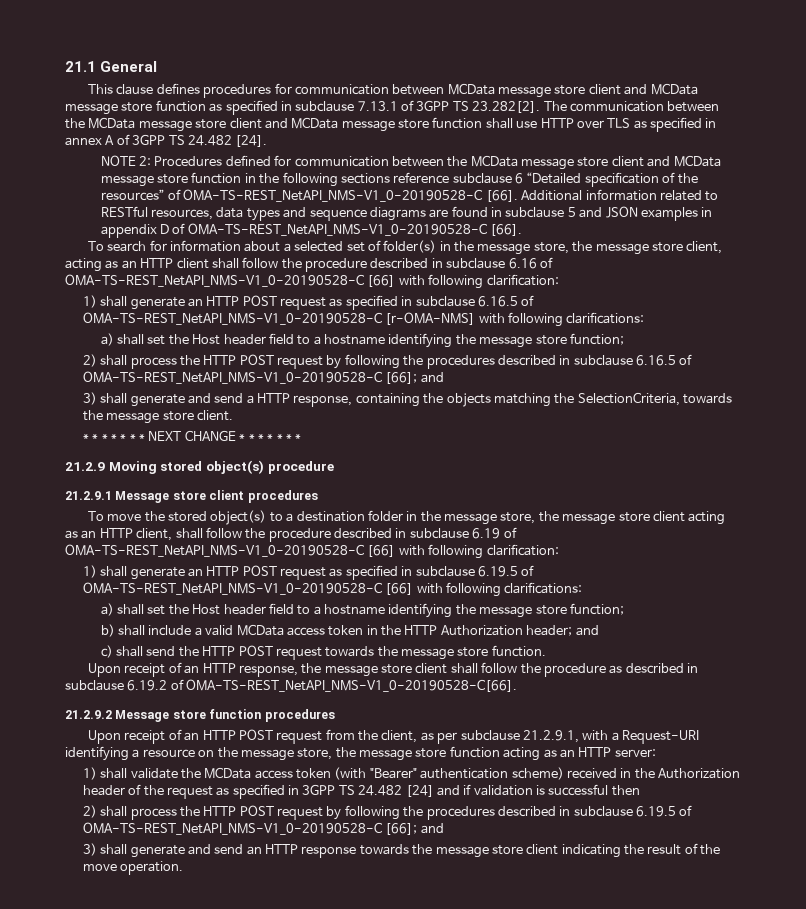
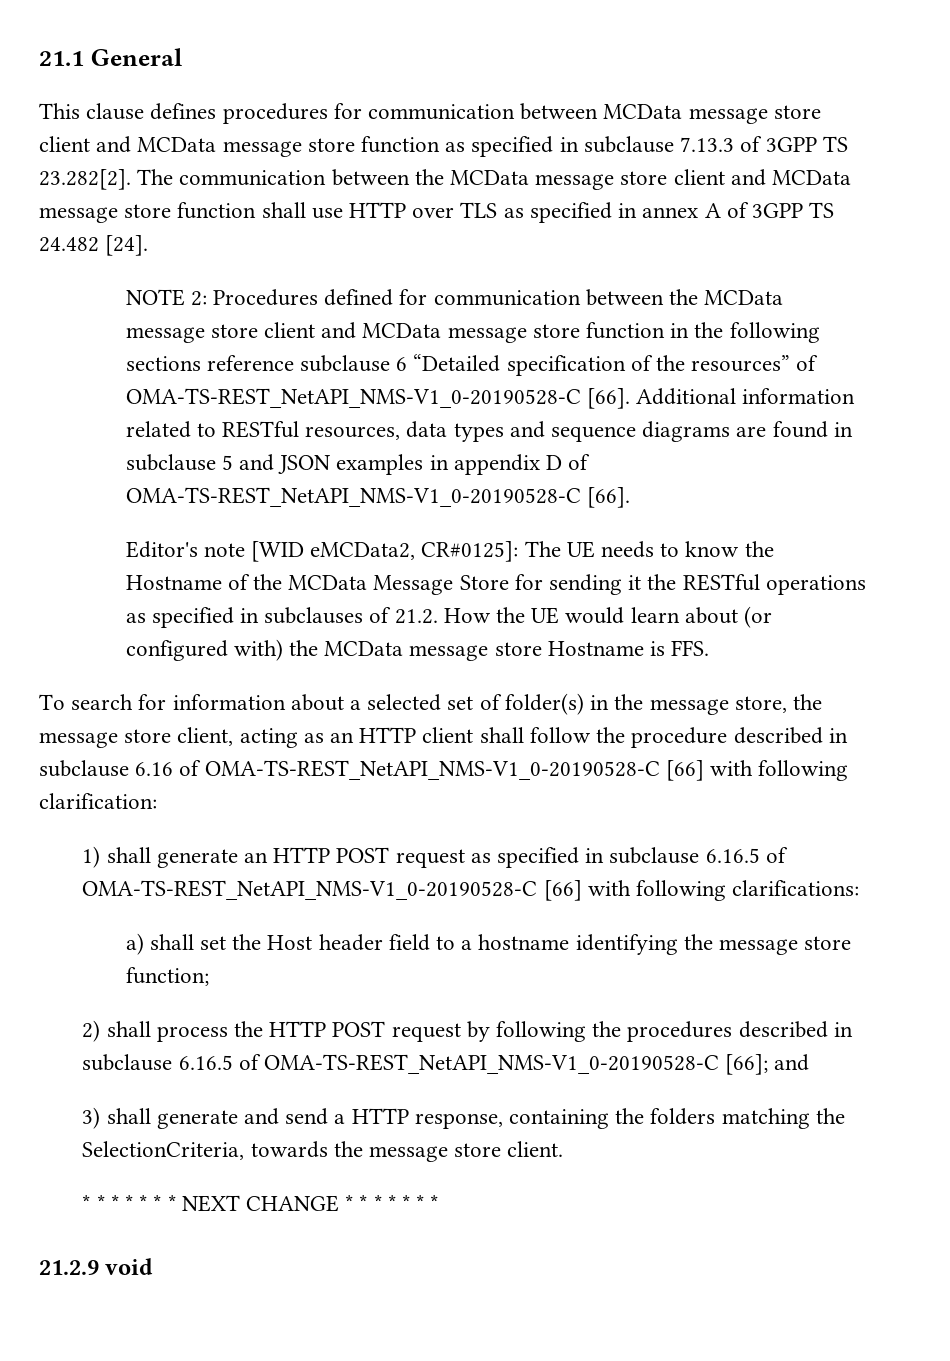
- This clause defines procedures for communication between MCData message store client and MCData message store function as specified in subclause 7.13.1 of 3GPP TS 23.282[2]. The communication between the MCData message store client and MCData message store function shall use HTTP over TLS as specified in annex A of 3GPP TS 24.482 [24].
+ This clause defines procedures for communication between MCData message store client and MCData message store function as specified in subclause 7.13.3 of 3GPP TS 23.282[2]. The communication between the MCData message store client and MCData message store function shall use HTTP over TLS as specified in annex A of 3GPP TS 24.482 [24].
+ Editor's note [WID eMCData2, CR#0125]: The UE needs to know the Hostname of the MCData Message Store for sending it the RESTful operations as specified in subclauses of 21.2. How the UE would learn about (or configured with) the MCData message store Hostname is FFS.
- 1) shall generate an HTTP POST request as specified in subclause 6.16.5 of OMA-TS-REST_NetAPI_NMS-V1_0-20190528-C [r-OMA-NMS] with following clarifications:
+ 1) shall generate an HTTP POST request as specified in subclause 6.16.5 of OMA-TS-REST_NetAPI_NMS-V1_0-20190528-C [66] with following clarifications:
- 3) shall generate and send a HTTP response, containing the objects matching the SelectionCriteria, towards the message store client.
+ 3) shall generate and send a HTTP response, containing the folders matching the SelectionCriteria, towards the message store client.
- 21.2.9 Moving stored object(s) procedure
- 21.2.9.1 Message store client procedures
- To move the stored object(s) to a destination folder in the message store, the message store client acting as an HTTP client, shall follow the procedure described in subclause 6.19 of OMA-TS-REST_NetAPI_NMS-V1_0-20190528-C [66] with following clarification:
- 1) shall generate an HTTP POST request as specified in subclause 6.19.5 of OMA-TS-REST_NetAPI_NMS-V1_0-20190528-C [66] with following clarifications:
- a) shall set the Host header field to a hostname identifying the message store function;
- b) shall include a valid MCData access token in the HTTP Authorization header; and
- c) shall send the HTTP POST request towards the message store function.
- Upon receipt of an HTTP response, the message store client shall follow the procedure as described in subclause 6.19.2 of OMA-TS-REST_NetAPI_NMS-V1_0-20190528-C[66].
- 21.2.9.2 Message store function procedures
- Upon receipt of an HTTP POST request from the client, as per subclause 21.2.9.1, with a Request-URI identifying a resource on the message store, the message store function acting as an HTTP server:
- 1) shall validate the MCData access token (with "Bearer" authentication scheme) received in the Authorization header of the request as specified in 3GPP TS 24.482 [24] and if validation is successful then
- 2) shall process the HTTP POST request by following the procedures described in subclause 6.19.5 of OMA-TS-REST_NetAPI_NMS-V1_0-20190528-C [66]; and
- 3) shall generate and send an HTTP response towards the message store client indicating the result of the move operation.
+ 21.2.9 void

